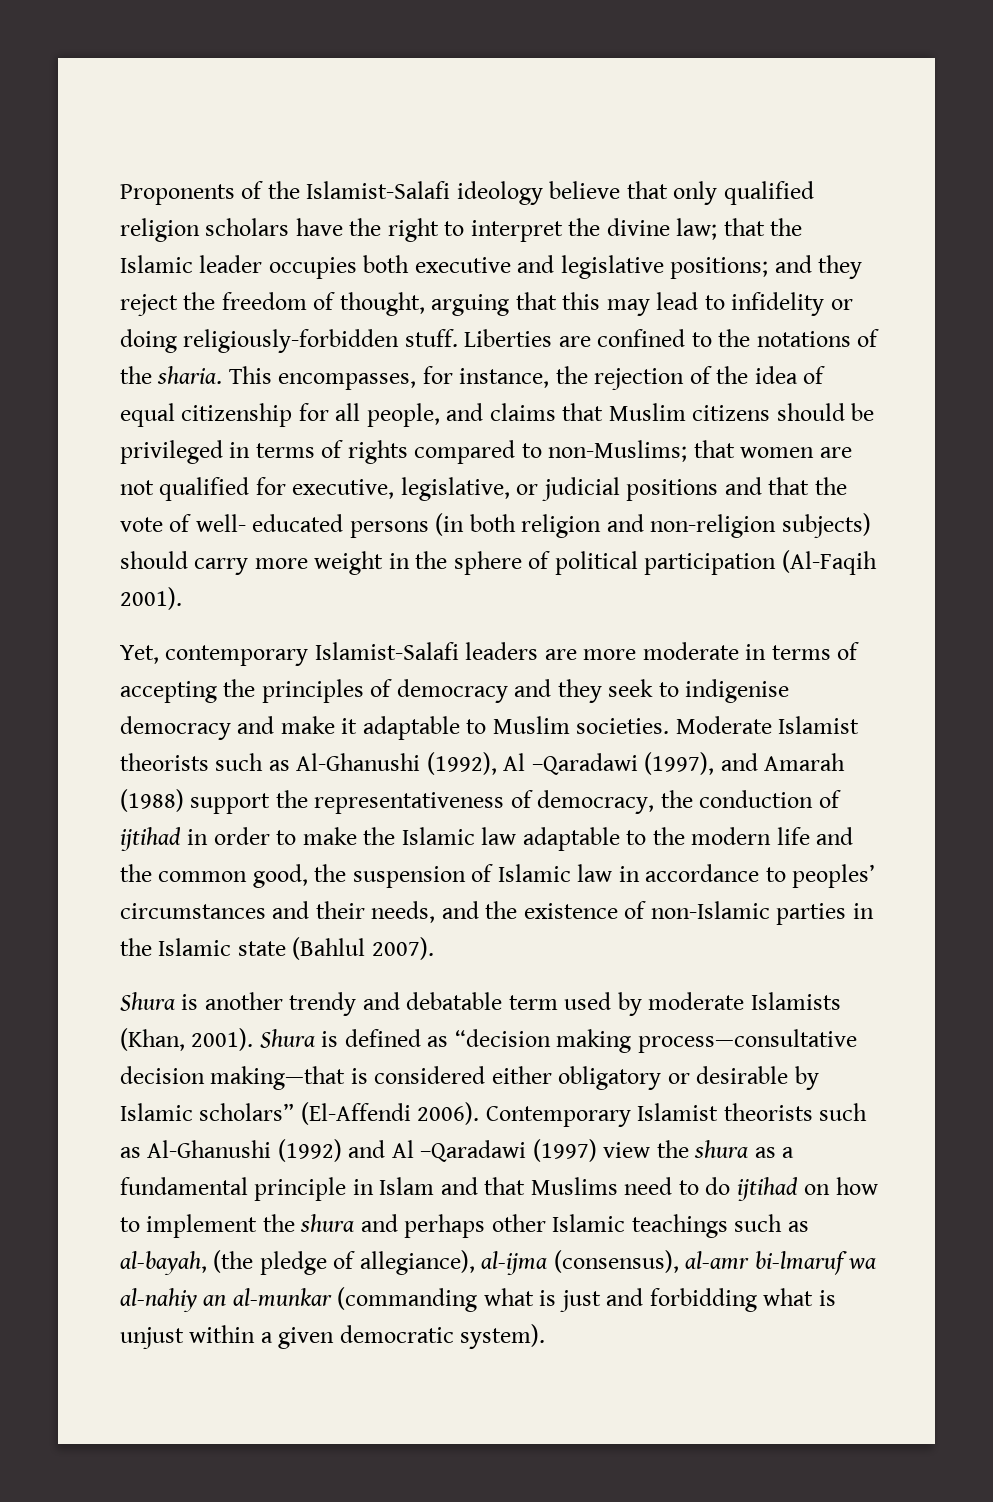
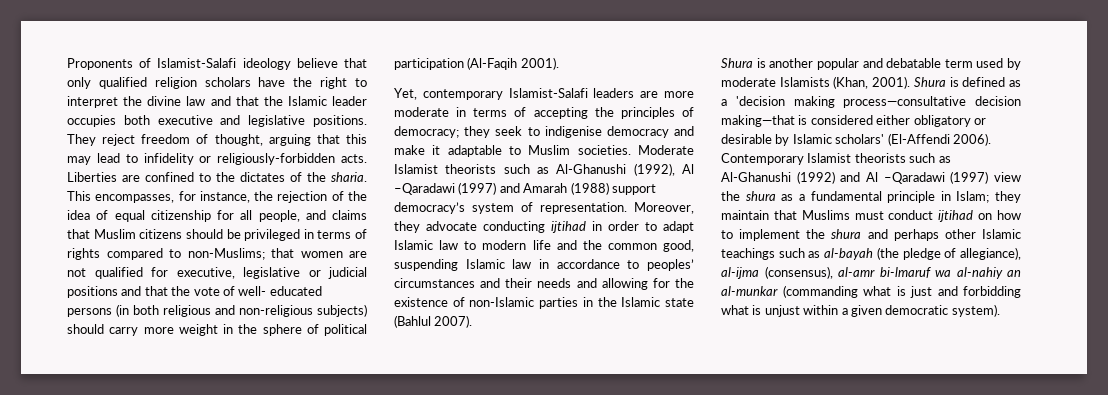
- Proponents of the Islamist-Salafi ideology believe that only qualified religion scholars have the right to interpret the divine law; that the Islamic leader occupies both executive and legislative positions; and they reject the freedom of thought, arguing that this may lead to infidelity or doing religiously-forbidden stuff.
+ Proponents of Islamist-Salafi ideology believe that only qualified religion scholars have the right to interpret the divine law and that the Islamic leader occupies both executive and legislative positions. They reject freedom of thought, arguing that this may lead to infidelity or religiously-forbidden acts.
- Liberties are confined to the notations of the sharia.
+ Liberties are confined to the dictates of the sharia.
- that women are not qualified for executive, legislative, or judicial positions and that the vote of well- educated persons (in both religion and non-religion subjects) should carry more weight in the sphere of political participation (Al-Faqih 2001).
+ that women are not qualified for executive, legislative or judicial positions and that the vote of well- educated persons (in both religious and non-religious subjects) should carry more weight in the sphere of political participation (Al-Faqih 2001).
- Yet, contemporary Islamist-Salafi leaders are more moderate in terms of accepting the principles of democracy and they seek to indigenise democracy and make it adaptable to Muslim societies.
+ Yet, contemporary Islamist-Salafi leaders are more moderate in terms of accepting the principles of democracy; they seek to indigenise democracy and make it adaptable to Muslim societies.
- Moderate Islamist theorists such as Al-Ghanushi (1992), Al –Qaradawi (1997), and Amarah (1988) support the representativeness of democracy, the conduction of ijtihad in order to make the Islamic law adaptable to the modern life and the common good, the suspension of Islamic law in accordance to peoples’ circumstances and their needs, and the existence of non-Islamic parties in the Islamic state (Bahlul 2007).
+ Moderate Islamist theorists such as Al-Ghanushi (1992), Al –Qaradawi (1997) and Amarah (1988) support democracy’s system of representation. Moreover, they advocate conducting ijtihad in order to adapt Islamic law to modern life and the common good, suspending Islamic law in accordance to peoples’ circumstances and their needs and allowing for the existence of non-Islamic parties in the Islamic state (Bahlul 2007).
- Shura is another trendy and debatable term used by moderate Islamists (Khan, 2001).
+ Shura is another popular and debatable term used by moderate Islamists (Khan, 2001).
- Shura is defined as “decision making process—consultative decision making—that is considered either obligatory or desirable by Islamic scholars” (El-Affendi 2006).
+ Shura is defined as а 'decision making process—consultative decision making—that is considered either obligatory or desirable by Islamic scholars' (El-Affendi 2006).
- Contemporary Islamist theorists such as Al-Ghanushi (1992) and Al –Qaradawi (1997) view the shura as a fundamental principle in Islam and that Muslims need to do ijtihad on how to implement the shura and perhaps other Islamic teachings such as al-bayah, (the pledge of allegiance), al-ijma (consensus), al-amr bi-lmaruf wa al-nahiy an al-munkar (commanding what is just and forbidding what is unjust within a given democratic system).
+ Contemporary Islamist theorists such as Al-Ghanushi (1992) and Al –Qaradawi (1997) view the shura as a fundamental principle in Islam; they maintain that Muslims must conduct ijtihad on how to implement the shura and perhaps other Islamic teachings such as al-bayah (the pledge of allegiance), al-ijma (consensus), al-amr bi-lmaruf wa al-nahiy an al-munkar (commanding what is just and forbidding what is unjust within a given democratic system).

